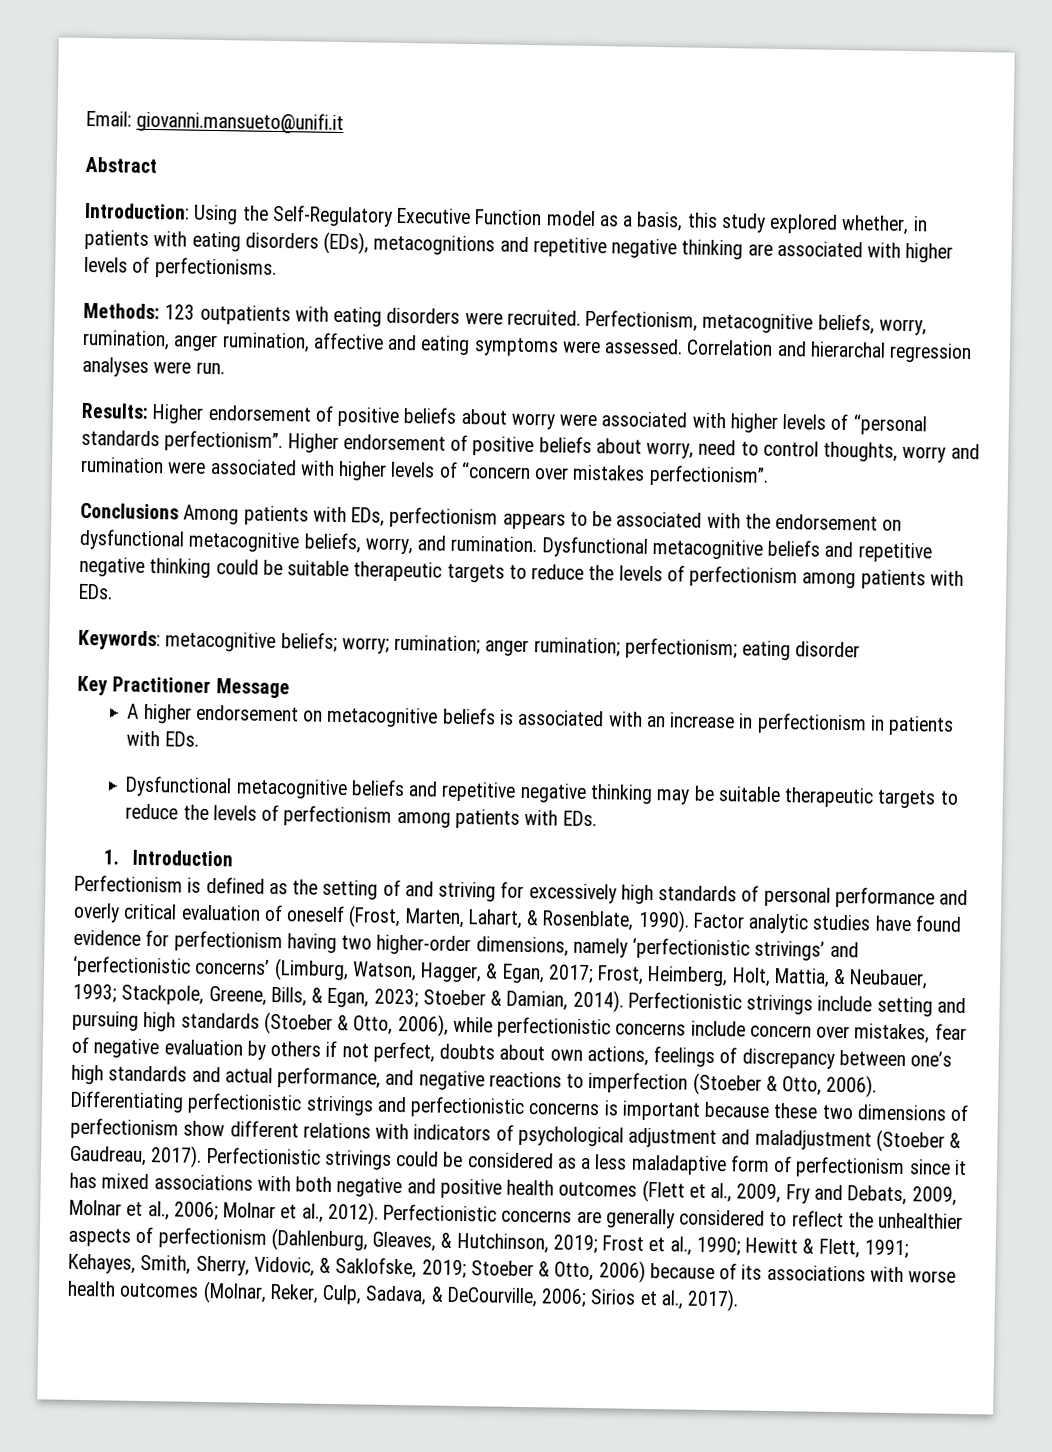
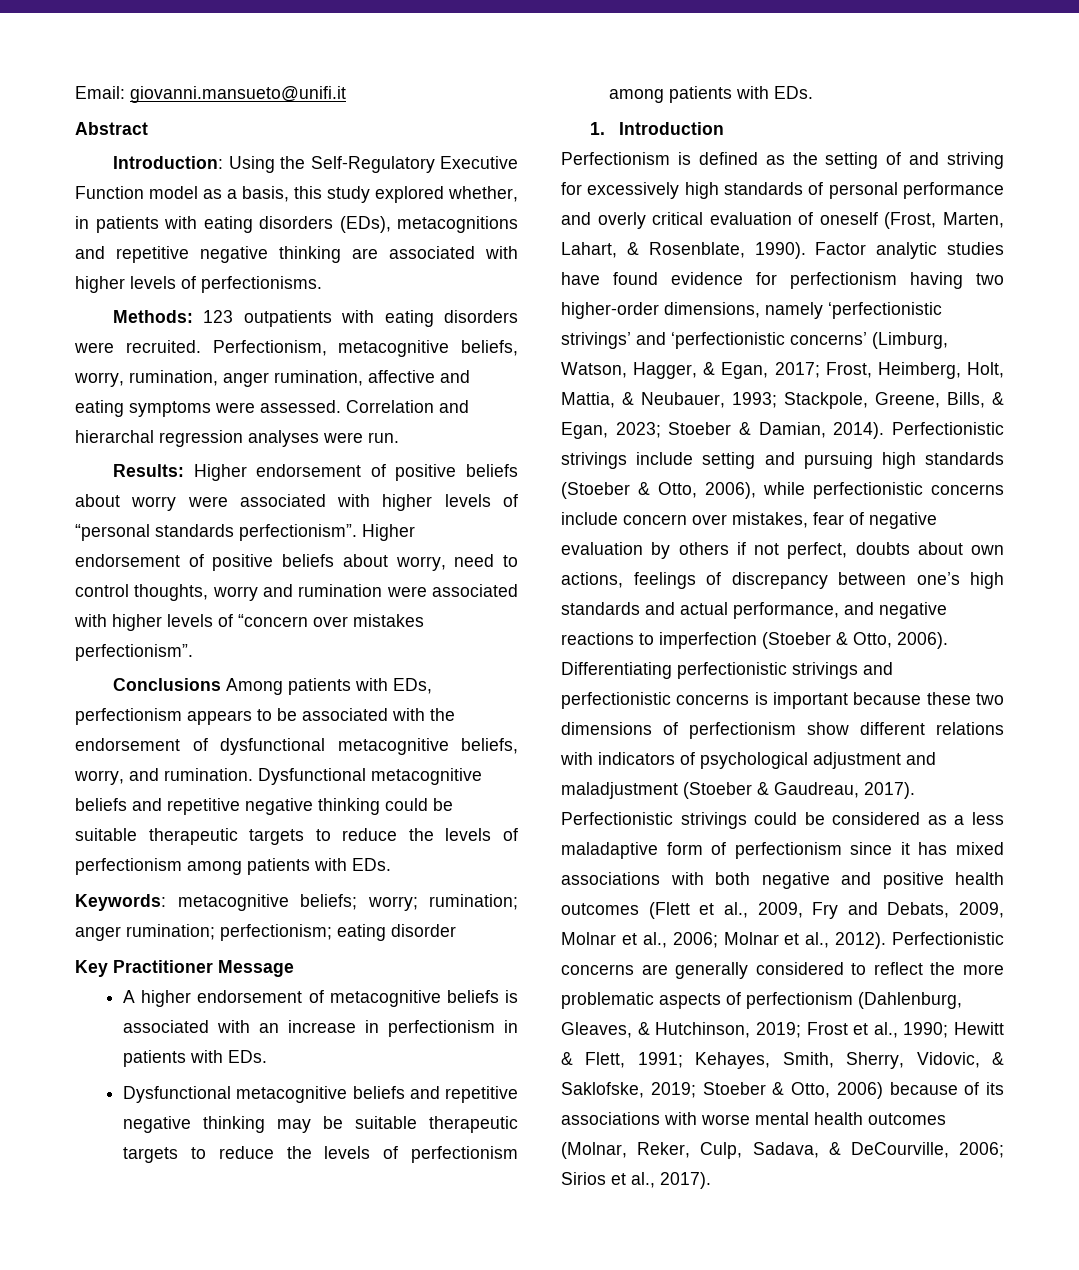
- Conclusions Among patients with EDs, perfectionism appears to be associated with the endorsement on dysfunctional metacognitive beliefs, worry, and rumination.
+ Conclusions Among patients with EDs, perfectionism appears to be associated with the endorsement of dysfunctional metacognitive beliefs, worry, and rumination.
- A higher endorsement on metacognitive beliefs is associated with an increase in perfectionism in patients with EDs.
+ A higher endorsement of metacognitive beliefs is associated with an increase in perfectionism in patients with EDs.
- Perfectionistic concerns are generally considered to reflect the unhealthier aspects of perfectionism (Dahlenburg, Gleaves, & Hutchinson, 2019; Frost et al., 1990; Hewitt & Flett, 1991; Kehayes, Smith, Sherry, Vidovic, & Saklofske, 2019; Stoeber & Otto, 2006) because of its associations with worse health outcomes (Molnar, Reker, Culp, Sadava, & DeCourville, 2006; Sirios et al., 2017).
+ Perfectionistic concerns are generally considered to reflect the more problematic aspects of perfectionism (Dahlenburg, Gleaves, & Hutchinson, 2019; Frost et al., 1990; Hewitt & Flett, 1991; Kehayes, Smith, Sherry, Vidovic, & Saklofske, 2019; Stoeber & Otto, 2006) because of its associations with worse mental health outcomes (Molnar, Reker, Culp, Sadava, & DeCourville, 2006; Sirios et al., 2017).

